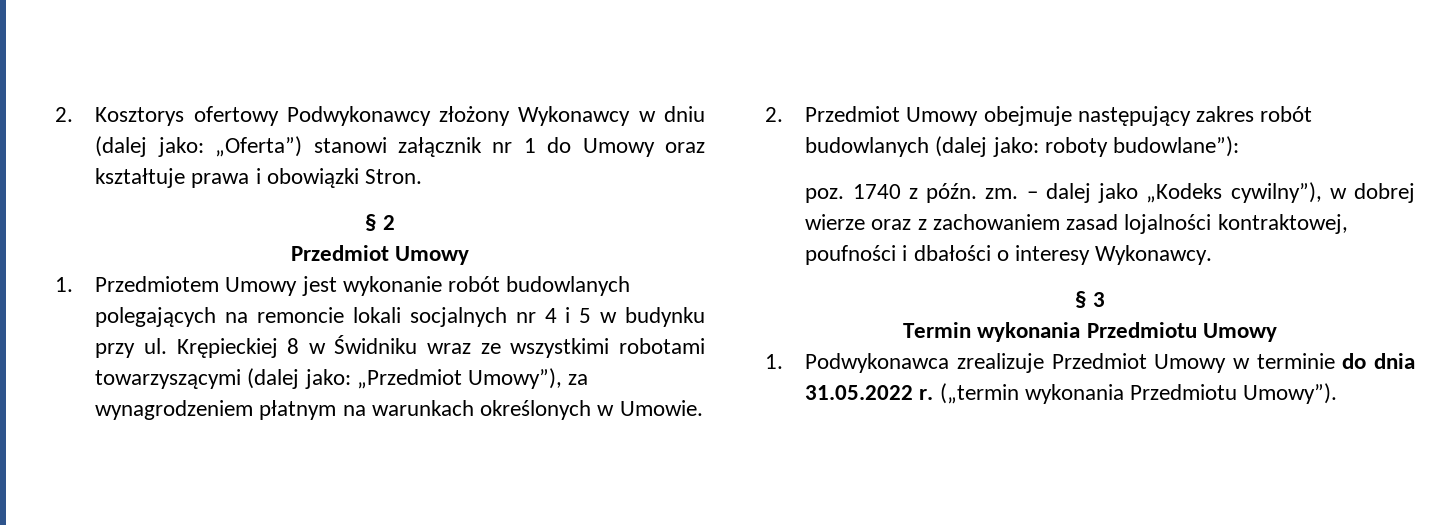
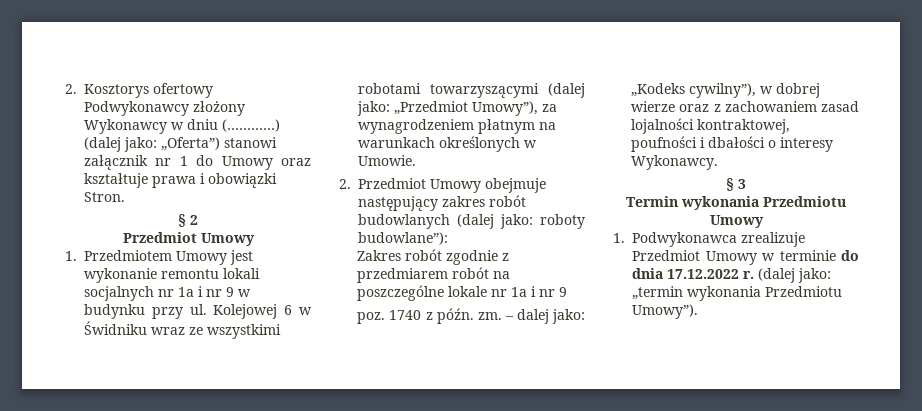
- 2. Kosztorys ofertowy Podwykonawcy złożony Wykonawcy w dniu (dalej jako: „Oferta”) stanowi załącznik nr 1 do Umowy oraz kształtuje prawa i obowiązki Stron.
+ 2. Kosztorys ofertowy Podwykonawcy złożony Wykonawcy w dniu (…………) (dalej jako: „Oferta”) stanowi załącznik nr 1 do Umowy oraz kształtuje prawa i obowiązki Stron.
- 1. Przedmiotem Umowy jest wykonanie robót budowlanych polegających na remoncie lokali socjalnych nr 4 i 5 w budynku przy ul.
+ 1. Przedmiotem Umowy jest wykonanie remontu lokali socjalnych nr 1a i nr 9 w budynku przy ul.
- Krępieckiej 8 w Świdniku wraz ze wszystkimi robotami towarzyszącymi (dalej jako: „Przedmiot Umowy”), za wynagrodzeniem płatnym na warunkach określonych w Umowie.
+ Kolejowej 6 w Świdniku wraz ze wszystkimi robotami towarzyszącymi (dalej jako: „Przedmiot Umowy”), za wynagrodzeniem płatnym na warunkach określonych w Umowie.
+ Zakres robót zgodnie z przedmiarem robót na poszczególne lokale nr 1a i nr 9
- – dalej jako „Kodeks cywilny”), w dobrej wierze oraz z zachowaniem zasad lojalności kontraktowej, poufności i dbałości o interesy Wykonawcy.
+ – dalej jako: „Kodeks cywilny”), w dobrej wierze oraz z zachowaniem zasad lojalności kontraktowej, poufności i dbałości o interesy Wykonawcy.
- 1. Podwykonawca zrealizuje Przedmiot Umowy w terminie do dnia 31.05.2022 r. („termin wykonania Przedmiotu Umowy”).
+ 1. Podwykonawca zrealizuje Przedmiot Umowy w terminie do dnia 17.12.2022 r. (dalej jako: „termin wykonania Przedmiotu Umowy”).

